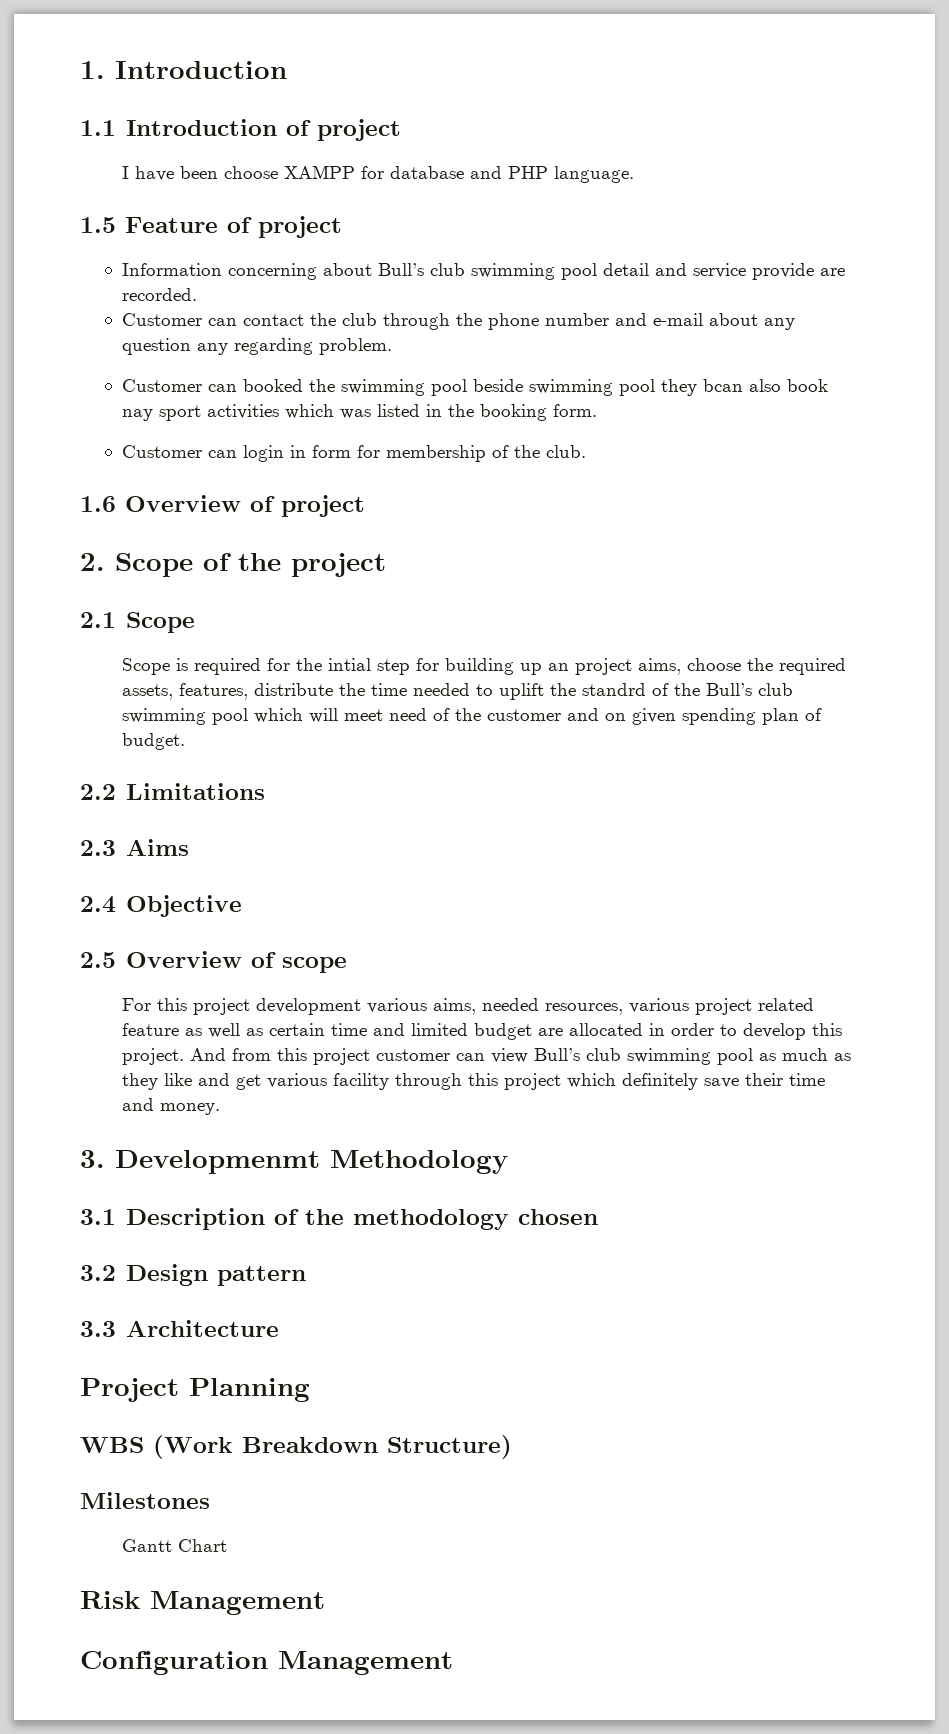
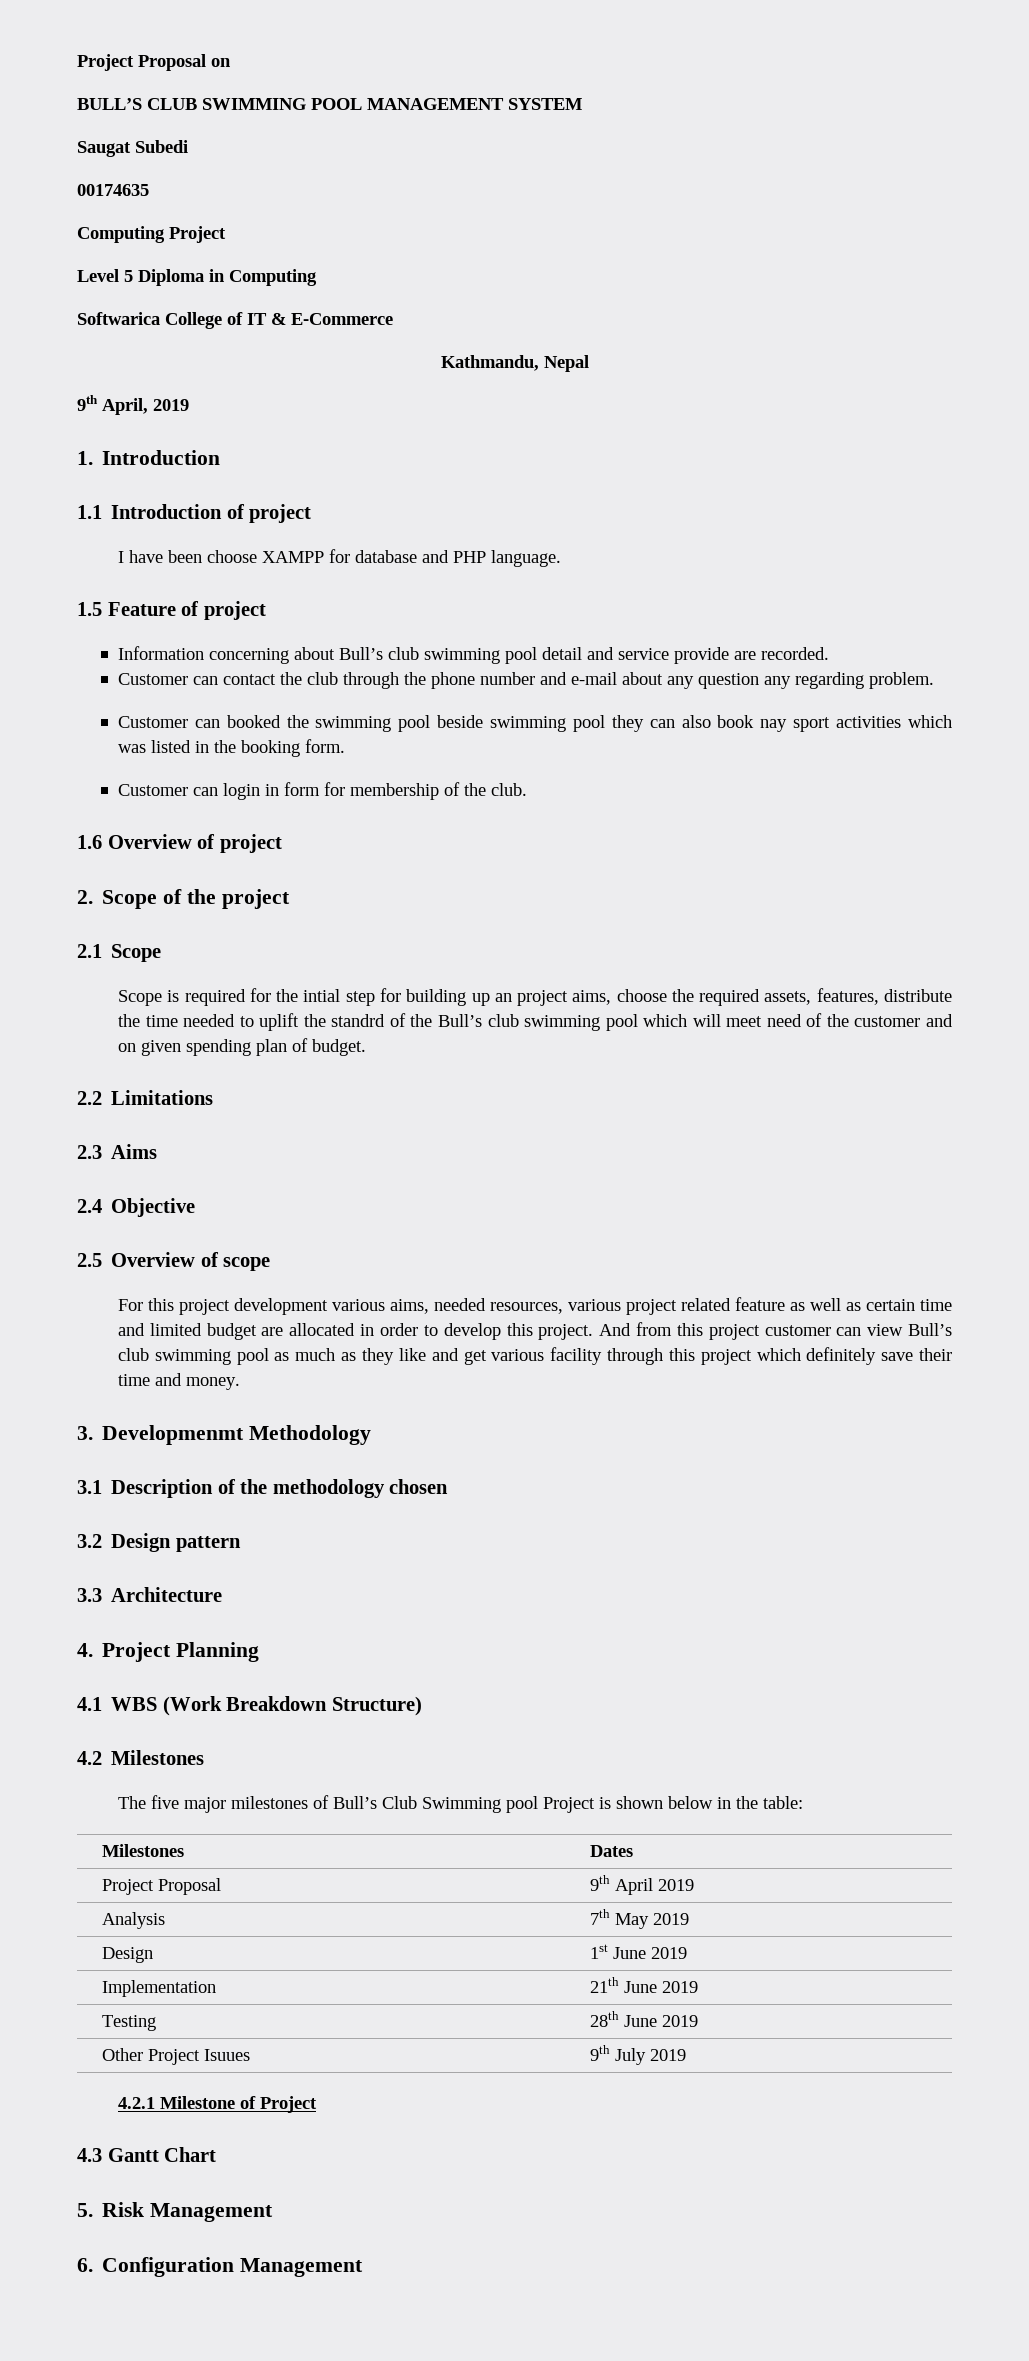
+ Project Proposal on
+ BULL’S CLUB SWIMMING POOL MANAGEMENT SYSTEM
+ Saugat Subedi
+ 00174635
+ Computing Project
+ Level 5 Diploma in Computing
+ Softwarica College of IT & E-Commerce
+ Kathmandu, Nepal
+ 9th April, 2019
- Customer can booked the swimming pool beside swimming pool they bcan also book nay sport activities which was listed in the booking form.
+ Customer can booked the swimming pool beside swimming pool they can also book nay sport activities which was listed in the booking form.
- Project Planning
+ 4. Project Planning
- WBS (Work Breakdown Structure)
+ 4.1 WBS (Work Breakdown Structure)
- Milestones
+ 4.2 Milestones
- Gantt Chart
+ The five major milestones of Bull’s Club Swimming pool Project is shown below in the table:
+ Milestones | Dates
+ Project Proposal | 9th April 2019
+ Analysis | 7th May 2019
+ Design | 1st June 2019
+ Implementation | 21th June 2019
+ Testing | 28th June 2019
+ Other Project Isuues | 9th July 2019
+ 4.2.1 Milestone of Project
+ 4.3 Gantt Chart
- Risk Management
+ 5. Risk Management
- Configuration Management
+ 6. Configuration Management

